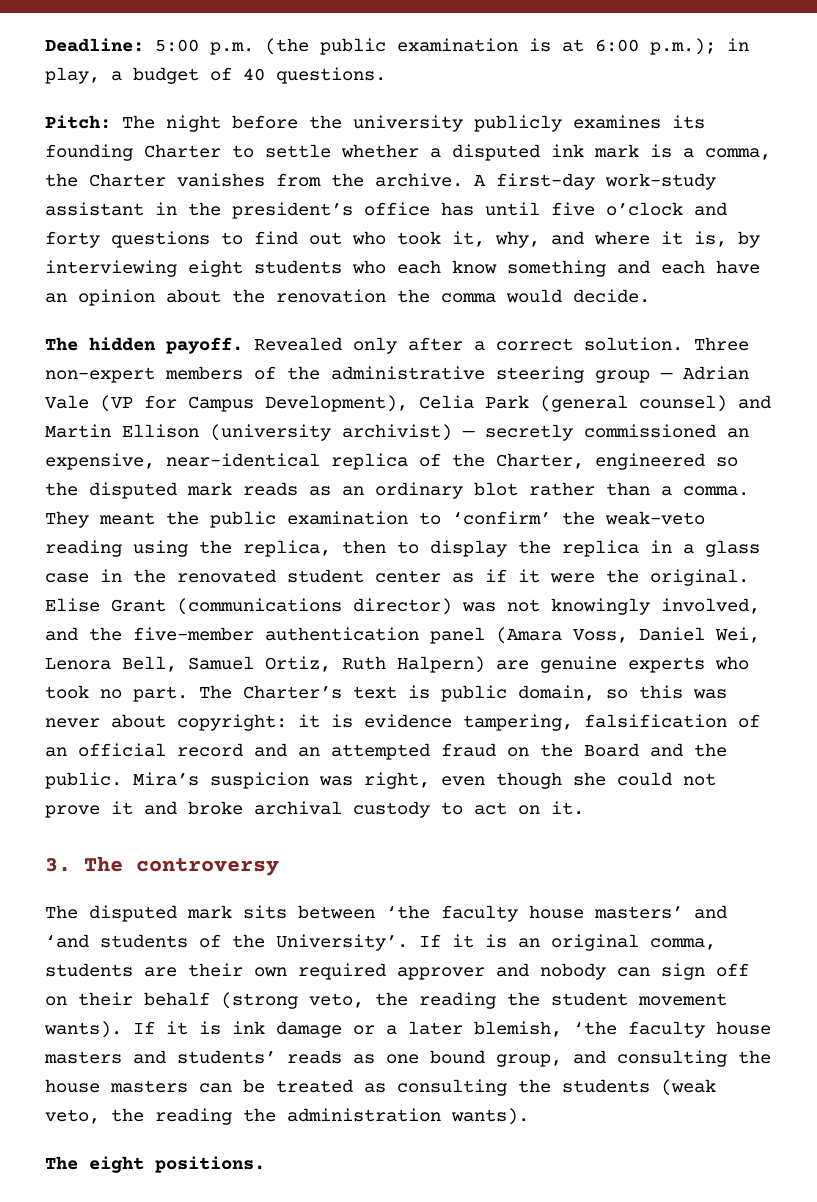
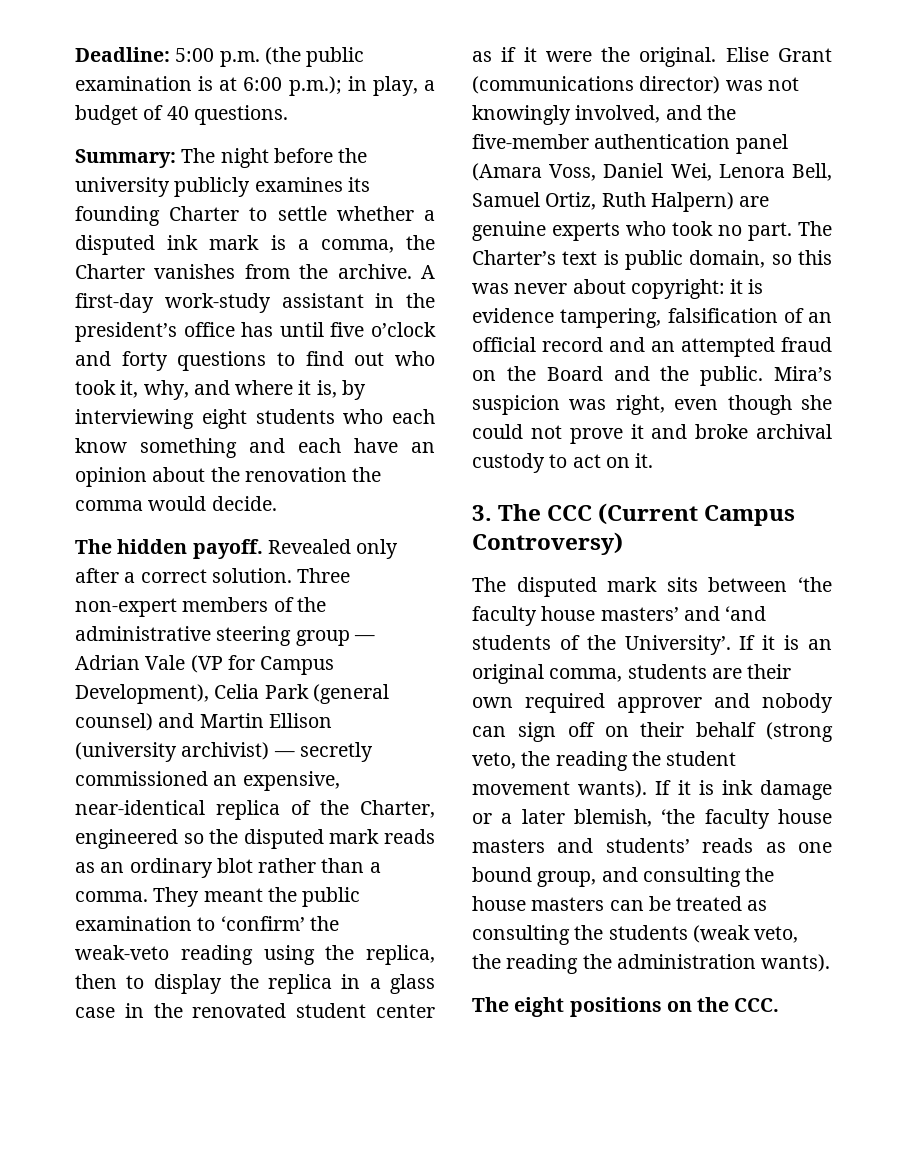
- Pitch: The night before the university publicly examines its founding Charter to settle whether a disputed ink mark is a comma, the Charter vanishes from the archive.
+ Summary: The night before the university publicly examines its founding Charter to settle whether a disputed ink mark is a comma, the Charter vanishes from the archive.
- 3. The controversy
+ 3. The CCC (Current Campus Controversy)
- The eight positions.
+ The eight positions on the CCC.

